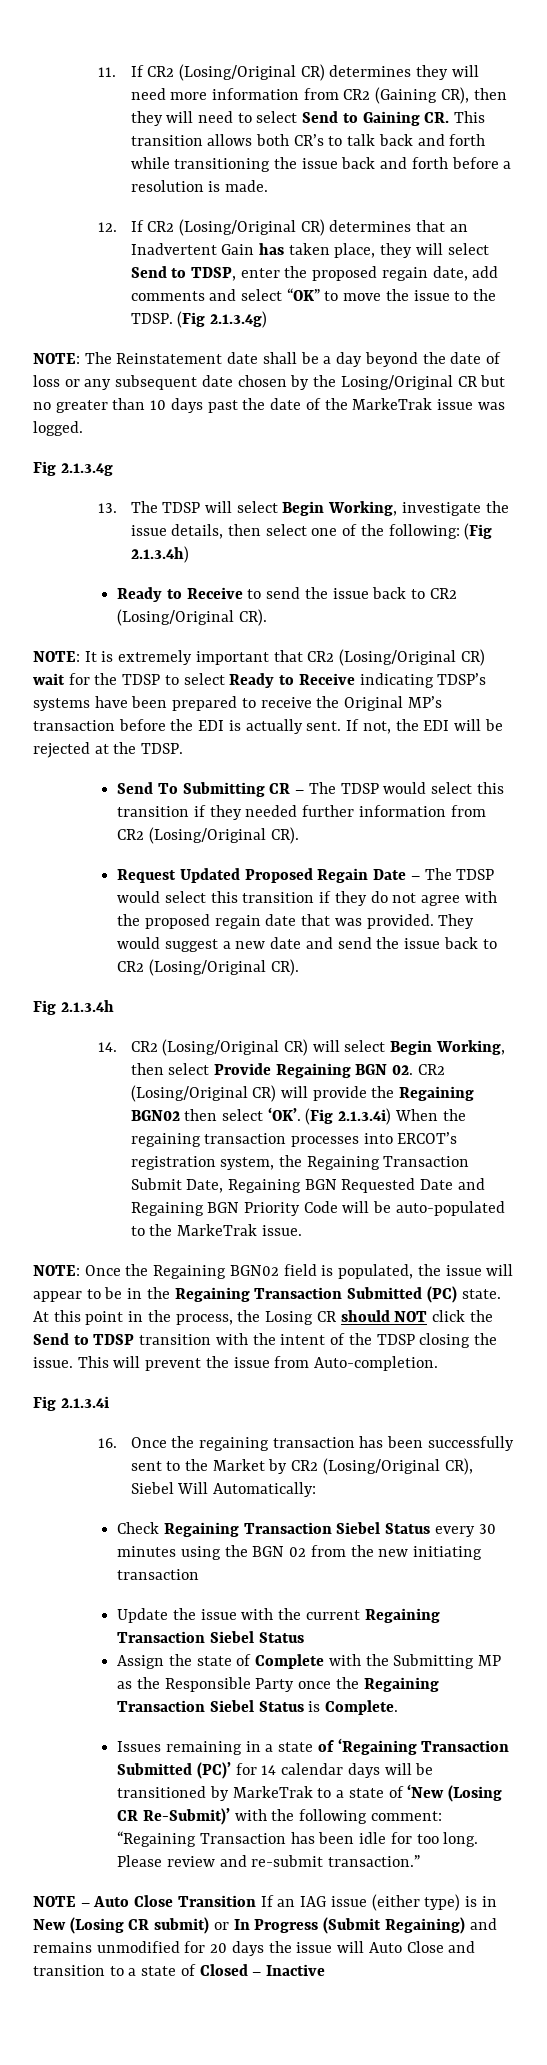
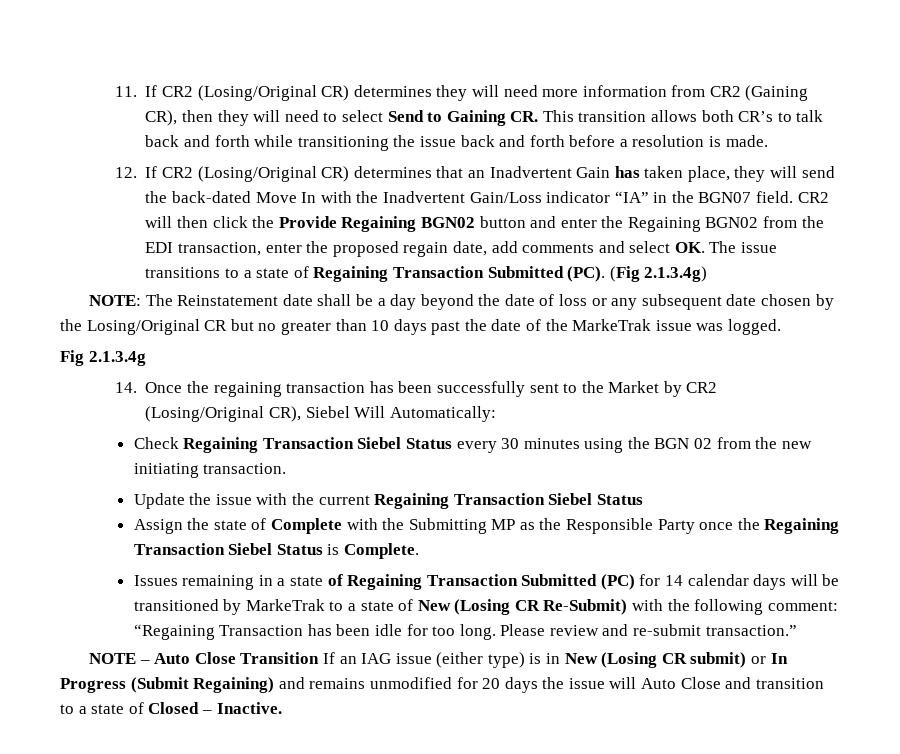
- 12. If CR2 (Losing/Original CR) determines that an Inadvertent Gain has taken place, they will select Send to TDSP, enter the proposed regain date, add comments and select “OK” to move the issue to the TDSP. (Fig 2.1.3.4g)
+ 12. If CR2 (Losing/Original CR) determines that an Inadvertent Gain has taken place, they will send the back-dated Move In with the Inadvertent Gain/Loss indicator “IA” in the BGN07 field. CR2 will then click the Provide Regaining BGN02 button and enter the Regaining BGN02 from the EDI transaction, enter the proposed regain date, add comments and select OK. The issue transitions to a state of Regaining Transaction Submitted (PC). (Fig 2.1.3.4g)
- 13. The TDSP will select Begin Working, investigate the issue details, then select one of the following: (Fig 2.1.3.4h)
- Ready to Receive to send the issue back to CR2 (Losing/Original CR).
- NOTE: It is extremely important that CR2 (Losing/Original CR) wait for the TDSP to select Ready to Receive indicating TDSP’s systems have been prepared to receive the Original MP’s transaction before the EDI is actually sent. If not, the EDI will be rejected at the TDSP.
- Send To Submitting CR – The TDSP would select this transition if they needed further information from CR2 (Losing/Original CR).
- Request Updated Proposed Regain Date – The TDSP would select this transition if they do not agree with the proposed regain date that was provided. They would suggest a new date and send the issue back to CR2 (Losing/Original CR).
- Fig 2.1.3.4h
- 14. CR2 (Losing/Original CR) will select Begin Working, then select Provide Regaining BGN 02. CR2 (Losing/Original CR) will provide the Regaining BGN02 then select ‘OK’. (Fig 2.1.3.4i) When the regaining transaction processes into ERCOT’s registration system, the Regaining Transaction Submit Date, Regaining BGN Requested Date and Regaining BGN Priority Code will be auto-populated to the MarkeTrak issue.
- NOTE: Once the Regaining BGN02 field is populated, the issue will appear to be in the Regaining Transaction Submitted (PC) state. At this point in the process, the Losing CR should NOT click the Send to TDSP transition with the intent of the TDSP closing the issue. This will prevent the issue from Auto-completion.
- Fig 2.1.3.4i
- 16. Once the regaining transaction has been successfully sent to the Market by CR2 (Losing/Original CR), Siebel Will Automatically:
+ 14. Once the regaining transaction has been successfully sent to the Market by CR2 (Losing/Original CR), Siebel Will Automatically:
- Check Regaining Transaction Siebel Status every 30 minutes using the BGN 02 from the new initiating transaction
+ Check Regaining Transaction Siebel Status every 30 minutes using the BGN 02 from the new initiating transaction.
- Issues remaining in a state of ‘Regaining Transaction Submitted (PC)’ for 14 calendar days will be transitioned by MarkeTrak to a state of ‘New (Losing CR Re-Submit)’ with the following comment: “Regaining Transaction has been idle for too long.
+ Issues remaining in a state of Regaining Transaction Submitted (PC) for 14 calendar days will be transitioned by MarkeTrak to a state of New (Losing CR Re-Submit) with the following comment: “Regaining Transaction has been idle for too long.
- NOTE – Auto Close Transition If an IAG issue (either type) is in New (Losing CR submit) or In Progress (Submit Regaining) and remains unmodified for 20 days the issue will Auto Close and transition to a state of Closed – Inactive
+ NOTE – Auto Close Transition If an IAG issue (either type) is in New (Losing CR submit) or In Progress (Submit Regaining) and remains unmodified for 20 days the issue will Auto Close and transition to a state of Closed – Inactive.

